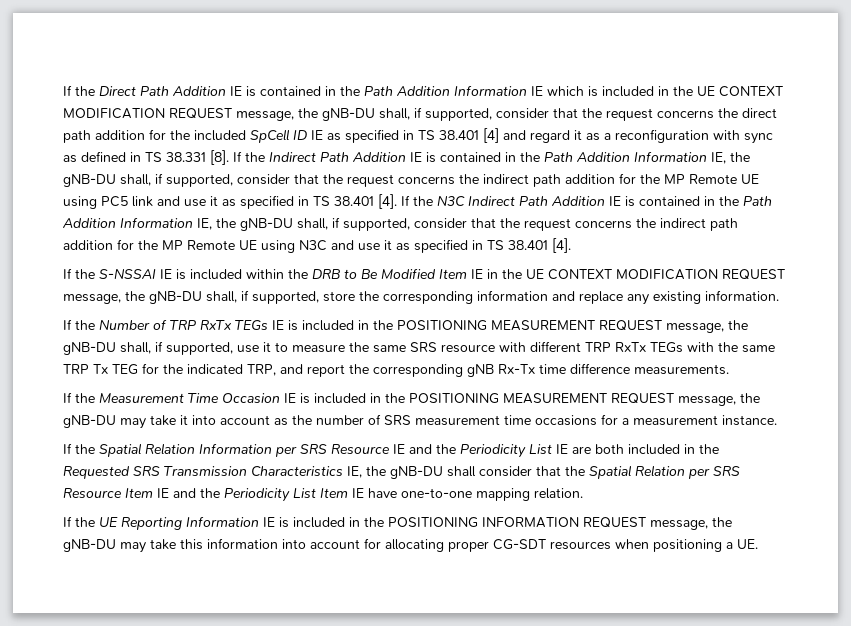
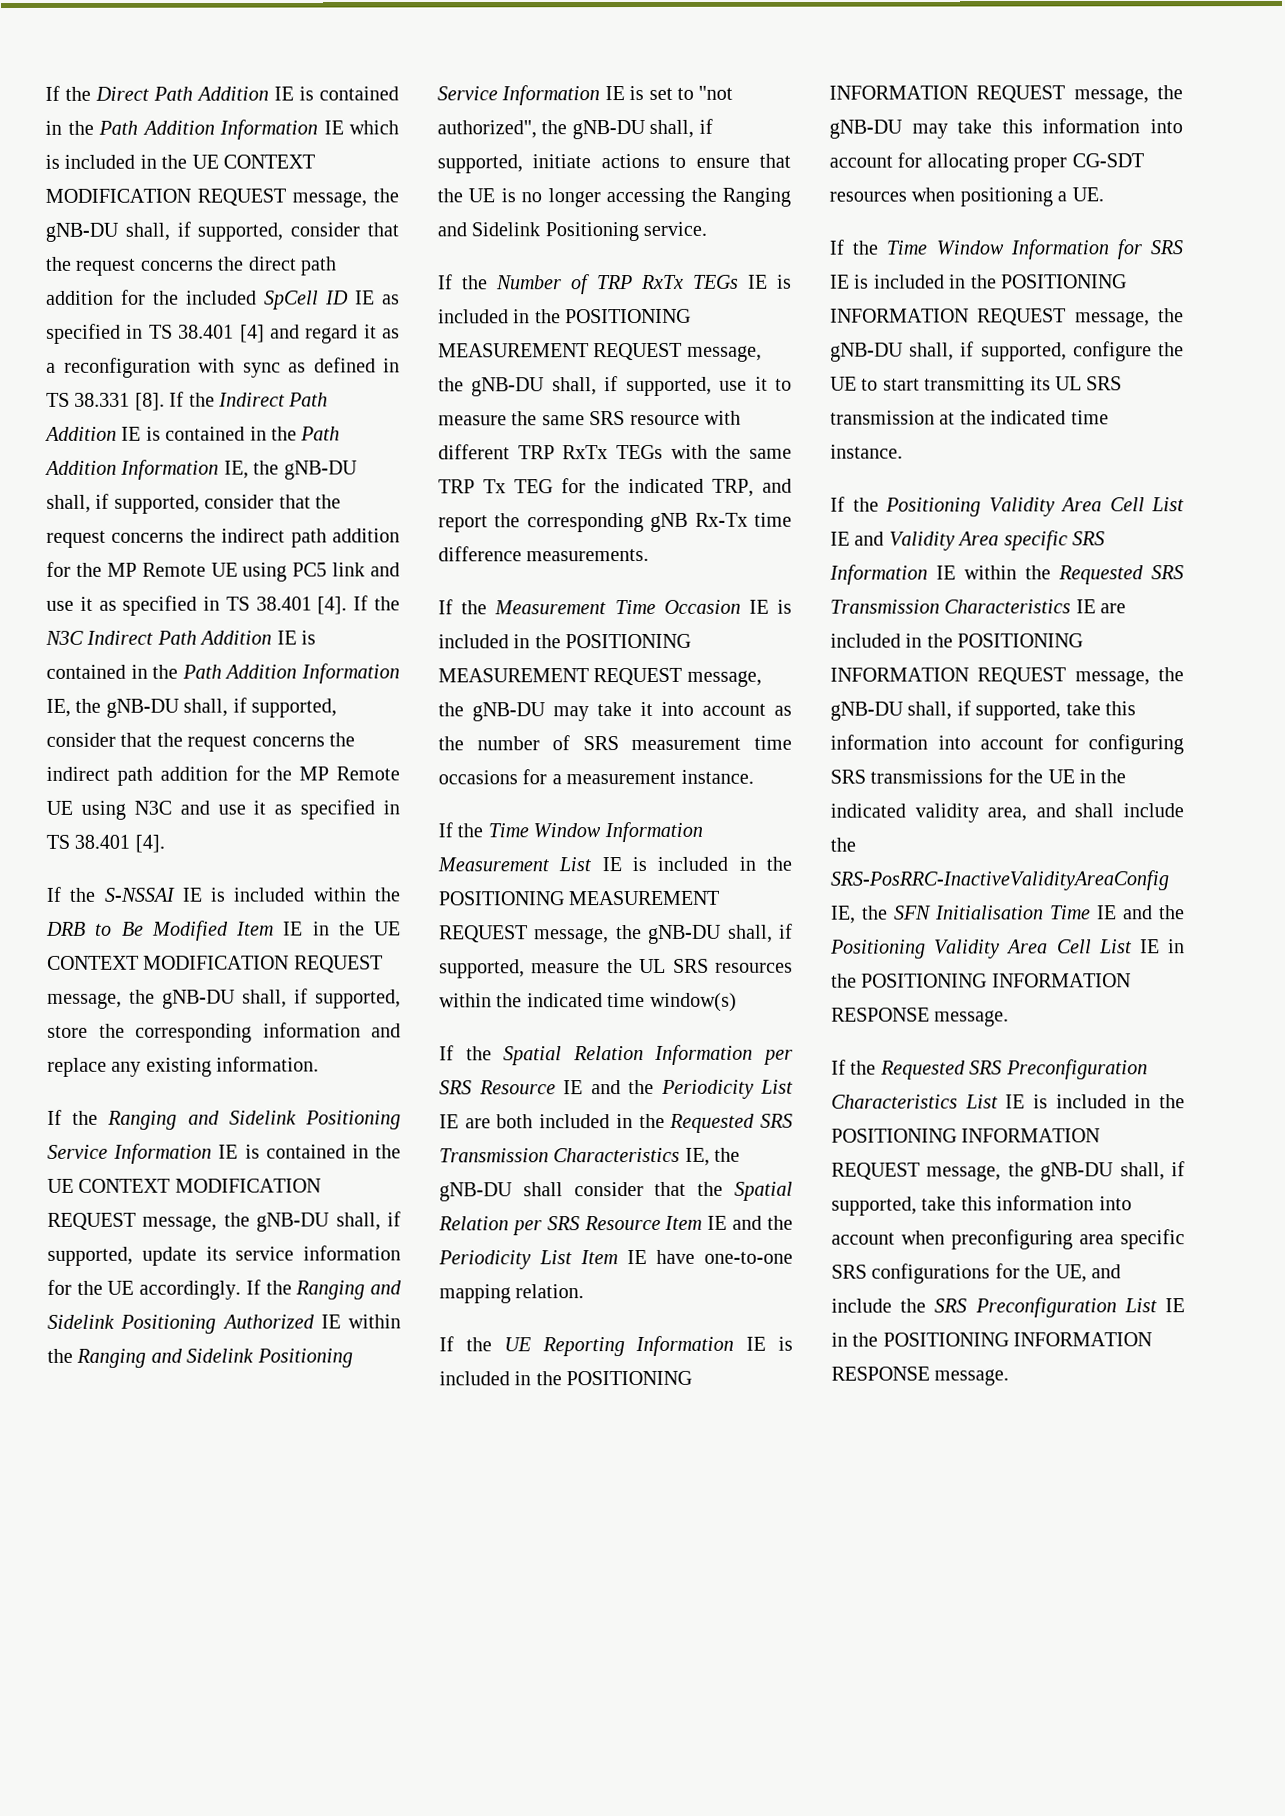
+ If the Ranging and Sidelink Positioning Service Information IE is contained in the UE CONTEXT MODIFICATION REQUEST message, the gNB-DU shall, if supported, update its service information for the UE accordingly. If the Ranging and Sidelink Positioning Authorized IE within the Ranging and Sidelink Positioning Service Information IE is set to "not authorized", the gNB-DU shall, if supported, initiate actions to ensure that the UE is no longer accessing the Ranging and Sidelink Positioning service.
+ If the Time Window Information Measurement List IE is included in the POSITIONING MEASUREMENT REQUEST message, the gNB-DU shall, if supported, measure the UL SRS resources within the indicated time window(s)
+ If the Time Window Information for SRS IE is included in the POSITIONING INFORMATION REQUEST message, the gNB-DU shall, if supported, configure the UE to start transmitting its UL SRS transmission at the indicated time instance.
+ If the Positioning Validity Area Cell List IE and Validity Area specific SRS Information IE within the Requested SRS Transmission Characteristics IE are included in the POSITIONING INFORMATION REQUEST message, the gNB-DU shall, if supported, take this information into account for configuring SRS transmissions for the UE in the indicated validity area, and shall include the SRS-PosRRC-InactiveValidityAreaConfig IE, the SFN Initialisation Time IE and the Positioning Validity Area Cell List IE in the POSITIONING INFORMATION RESPONSE message.
+ If the Requested SRS Preconfiguration Characteristics List IE is included in the POSITIONING INFORMATION REQUEST message, the gNB-DU shall, if supported, take this information into account when preconfiguring area specific SRS configurations for the UE, and include the SRS Preconfiguration List IE in the POSITIONING INFORMATION RESPONSE message.

